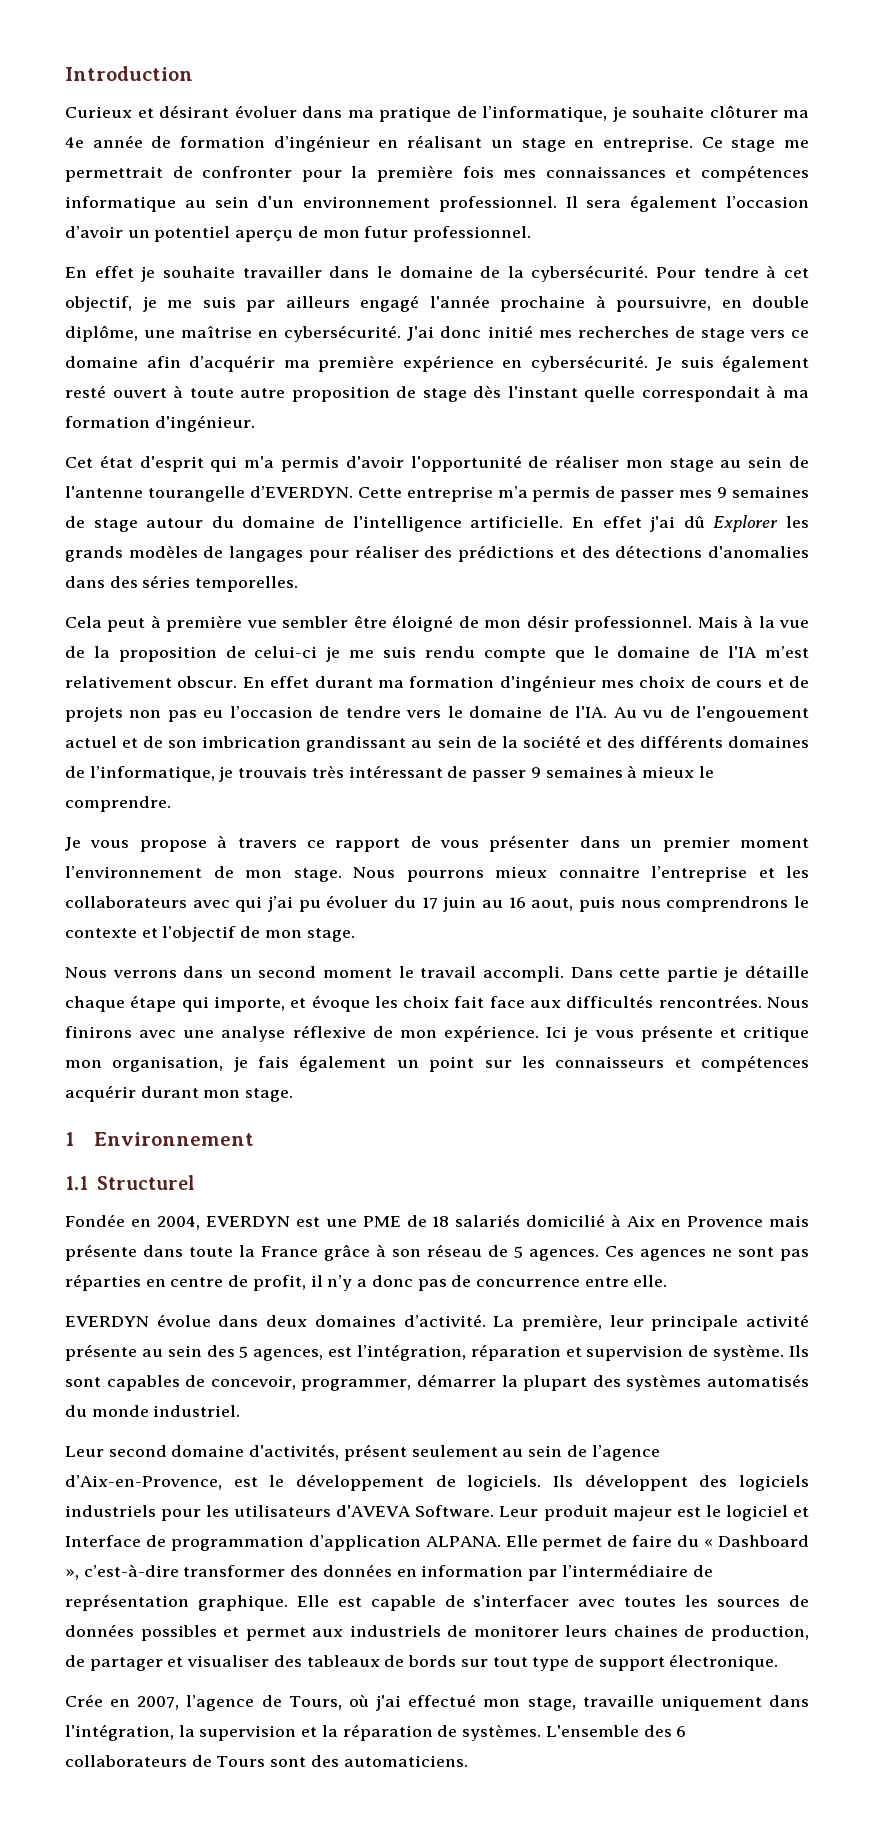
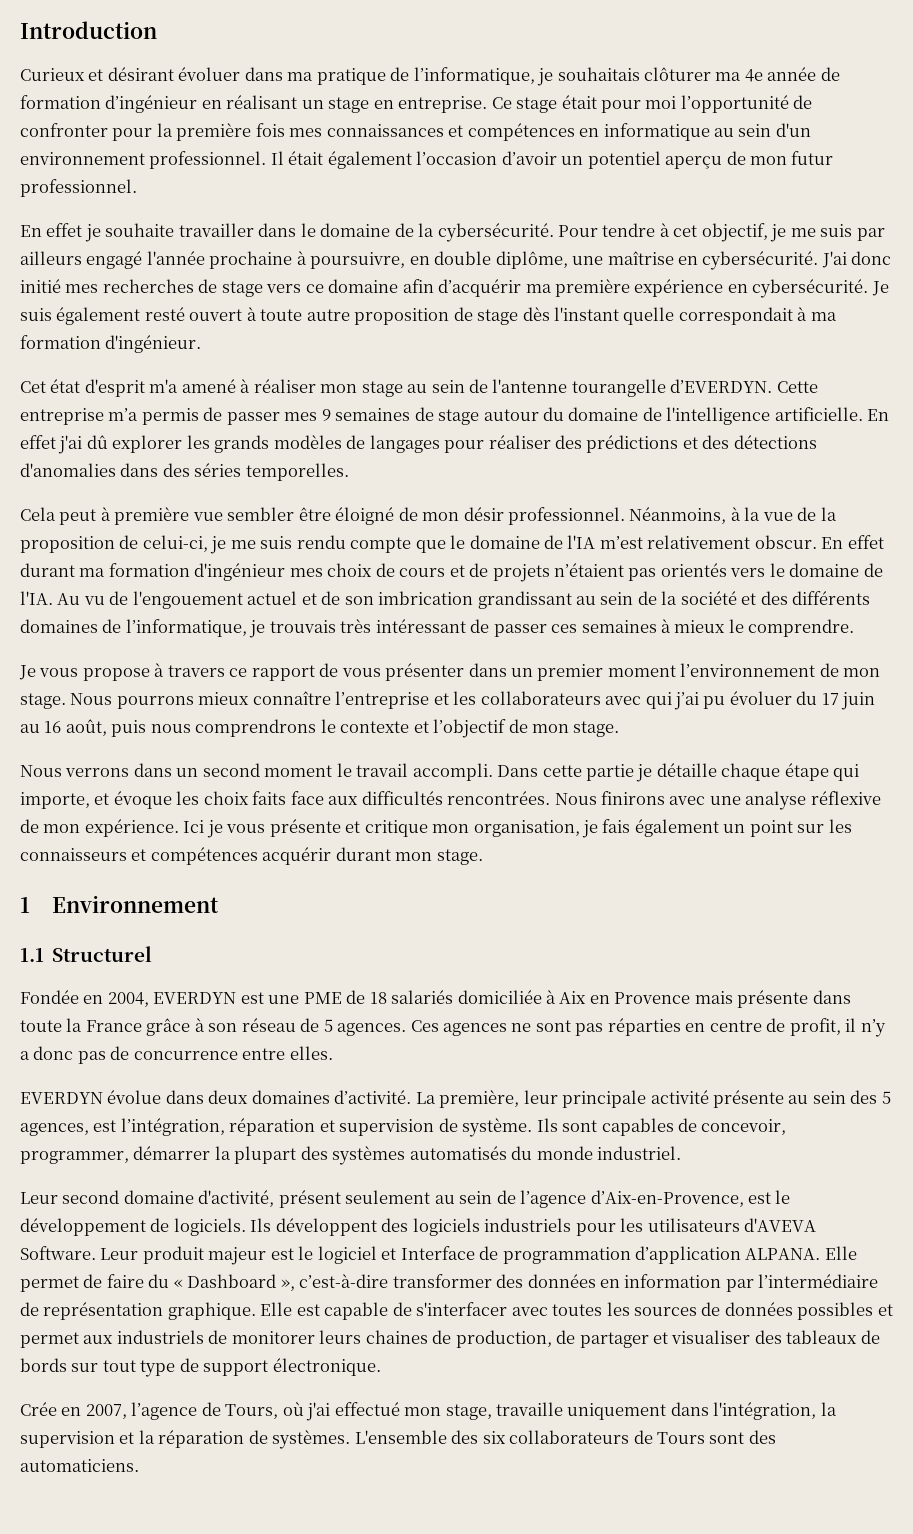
- Curieux et désirant évoluer dans ma pratique de l’informatique, je souhaite clôturer ma 4e année de formation d’ingénieur en réalisant un stage en entreprise.
+ Curieux et désirant évoluer dans ma pratique de l’informatique, je souhaitais clôturer ma 4e année de formation d’ingénieur en réalisant un stage en entreprise.
- Ce stage me permettrait de confronter pour la première fois mes connaissances et compétences informatique au sein d'un environnement professionnel.
+ Ce stage était pour moi l’opportunité de confronter pour la première fois mes connaissances et compétences en informatique au sein d'un environnement professionnel.
- Il sera également l’occasion d’avoir un potentiel aperçu de mon futur professionnel.
+ Il était également l’occasion d’avoir un potentiel aperçu de mon futur professionnel.
- Cet état d'esprit qui m'a permis d'avoir l'opportunité de réaliser mon stage au sein de l'antenne tourangelle d’EVERDYN.
+ Cet état d'esprit m'a amené à réaliser mon stage au sein de l'antenne tourangelle d’EVERDYN.
- En effet j'ai dû Explorer les grands modèles de langages pour réaliser des prédictions et des détections d'anomalies dans des séries temporelles.
+ En effet j'ai dû explorer les grands modèles de langages pour réaliser des prédictions et des détections d'anomalies dans des séries temporelles.
- Mais à la vue de la proposition de celui-ci je me suis rendu compte que le domaine de l'IA m’est relativement obscur.
+ Néanmoins, à la vue de la proposition de celui-ci, je me suis rendu compte que le domaine de l'IA m’est relativement obscur.
- En effet durant ma formation d'ingénieur mes choix de cours et de projets non pas eu l’occasion de tendre vers le domaine de l'IA.
+ En effet durant ma formation d'ingénieur mes choix de cours et de projets n’étaient pas orientés vers le domaine de l'IA.
- Au vu de l'engouement actuel et de son imbrication grandissant au sein de la société et des différents domaines de l’informatique, je trouvais très intéressant de passer 9 semaines à mieux le comprendre.
+ Au vu de l'engouement actuel et de son imbrication grandissant au sein de la société et des différents domaines de l’informatique, je trouvais très intéressant de passer ces semaines à mieux le comprendre.
- Nous pourrons mieux connaitre l’entreprise et les collaborateurs avec qui j’ai pu évoluer du 17 juin au 16 aout, puis nous comprendrons le contexte et l’objectif de mon stage.
+ Nous pourrons mieux connaître l’entreprise et les collaborateurs avec qui j’ai pu évoluer du 17 juin au 16 août, puis nous comprendrons le contexte et l’objectif de mon stage.
- Dans cette partie je détaille chaque étape qui importe, et évoque les choix fait face aux difficultés rencontrées.
+ Dans cette partie je détaille chaque étape qui importe, et évoque les choix faits face aux difficultés rencontrées.
- Fondée en 2004, EVERDYN est une PME de 18 salariés domicilié à Aix en Provence mais présente dans toute la France grâce à son réseau de 5 agences.
+ Fondée en 2004, EVERDYN est une PME de 18 salariés domiciliée à Aix en Provence mais présente dans toute la France grâce à son réseau de 5 agences.
- Ces agences ne sont pas réparties en centre de profit, il n’y a donc pas de concurrence entre elle.
+ Ces agences ne sont pas réparties en centre de profit, il n’y a donc pas de concurrence entre elles.
- Leur second domaine d'activités, présent seulement au sein de l’agence d’Aix-en-Provence, est le développement de logiciels.
+ Leur second domaine d'activité, présent seulement au sein de l’agence d’Aix-en-Provence, est le développement de logiciels.
- L'ensemble des 6 collaborateurs de Tours sont des automaticiens.
+ L'ensemble des six collaborateurs de Tours sont des automaticiens.

